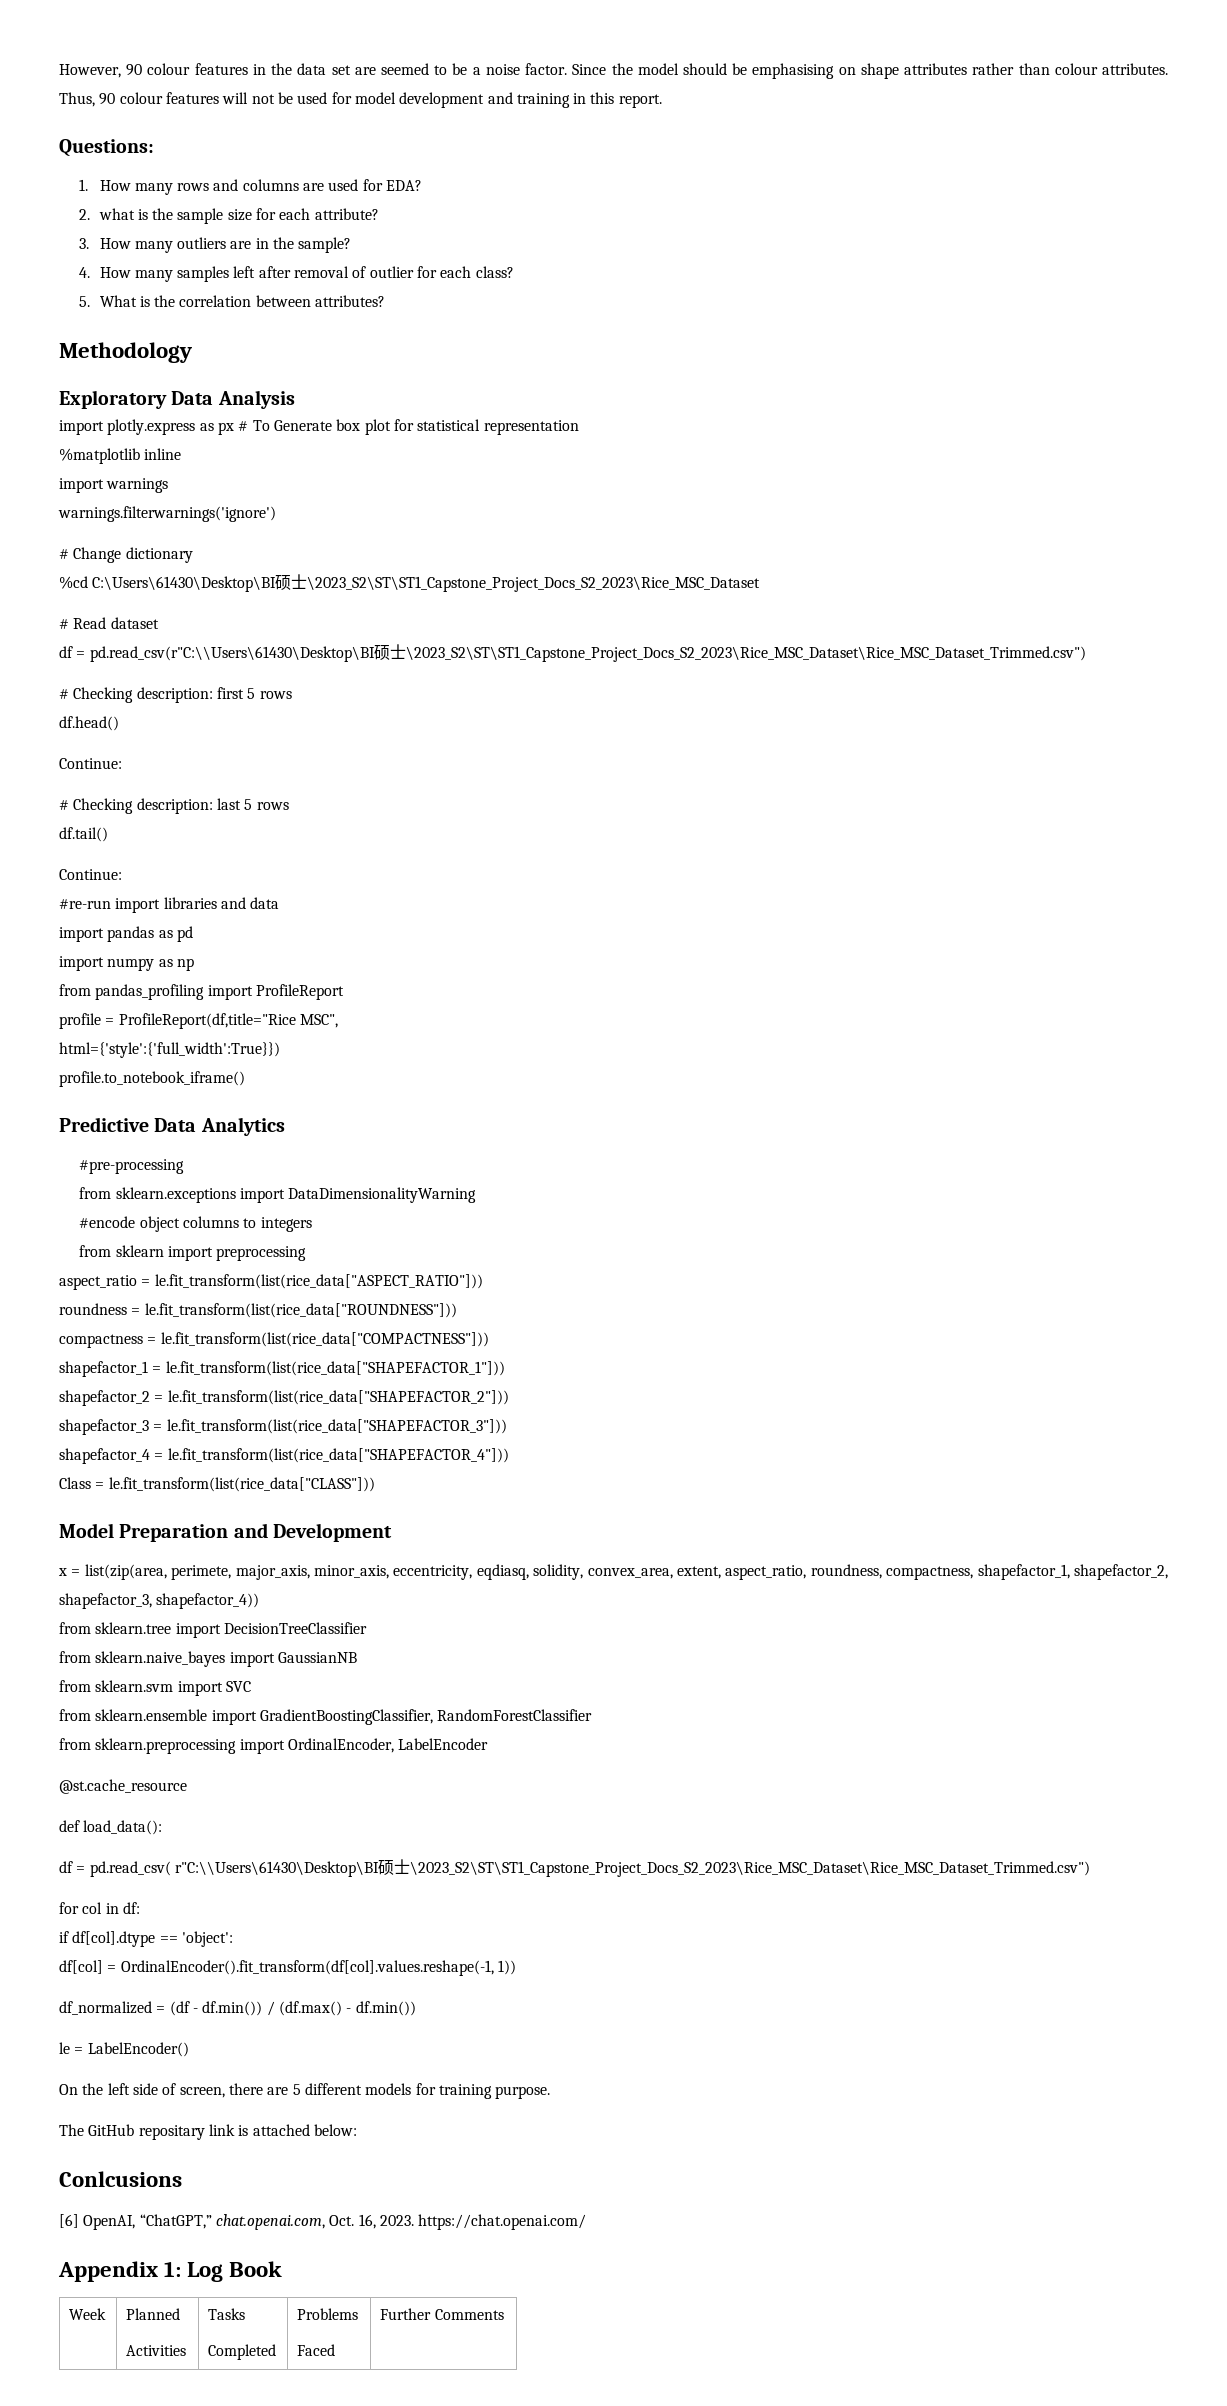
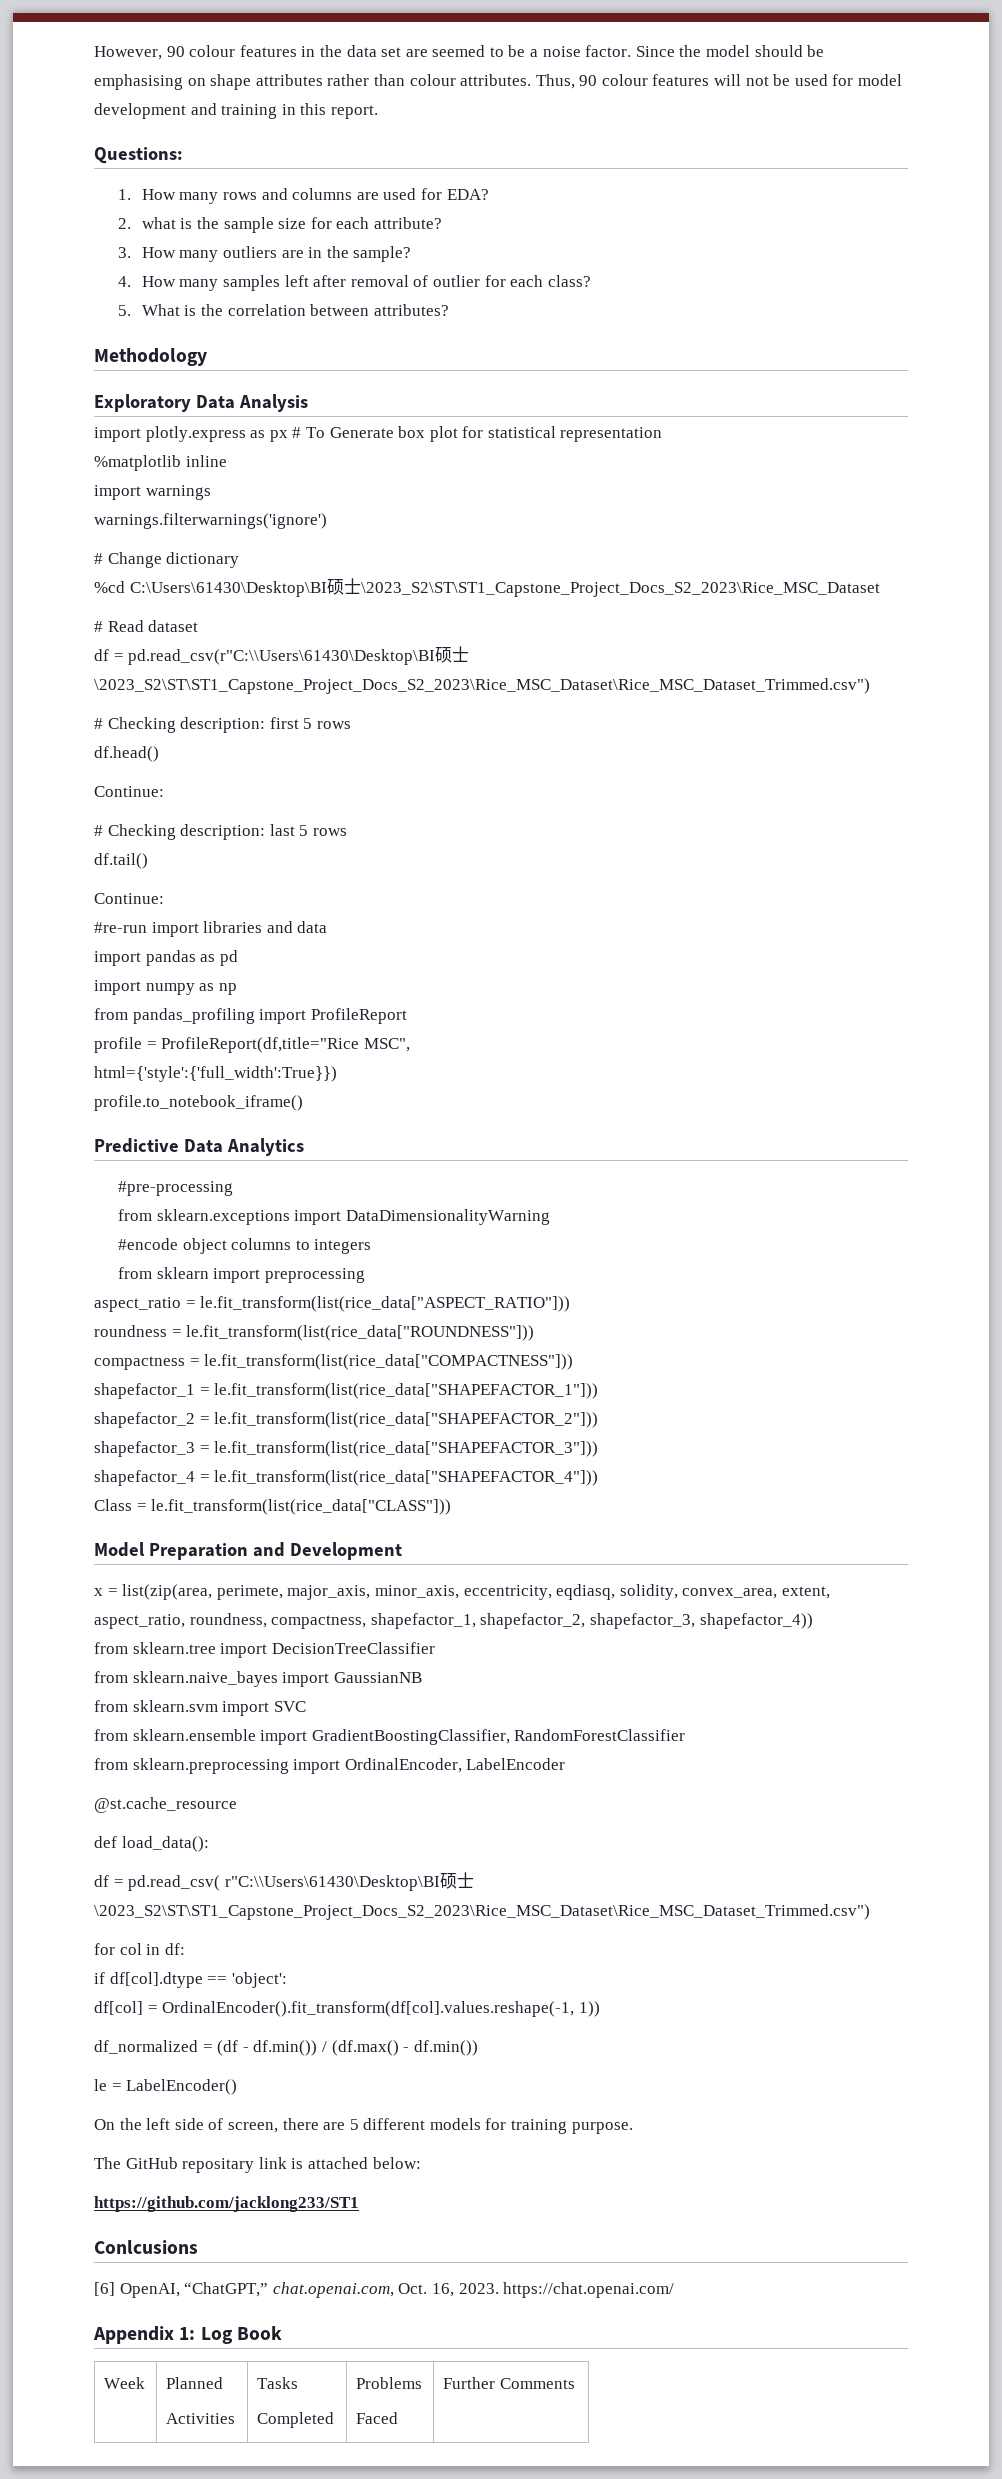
+ https://github.com/jacklong233/ST1

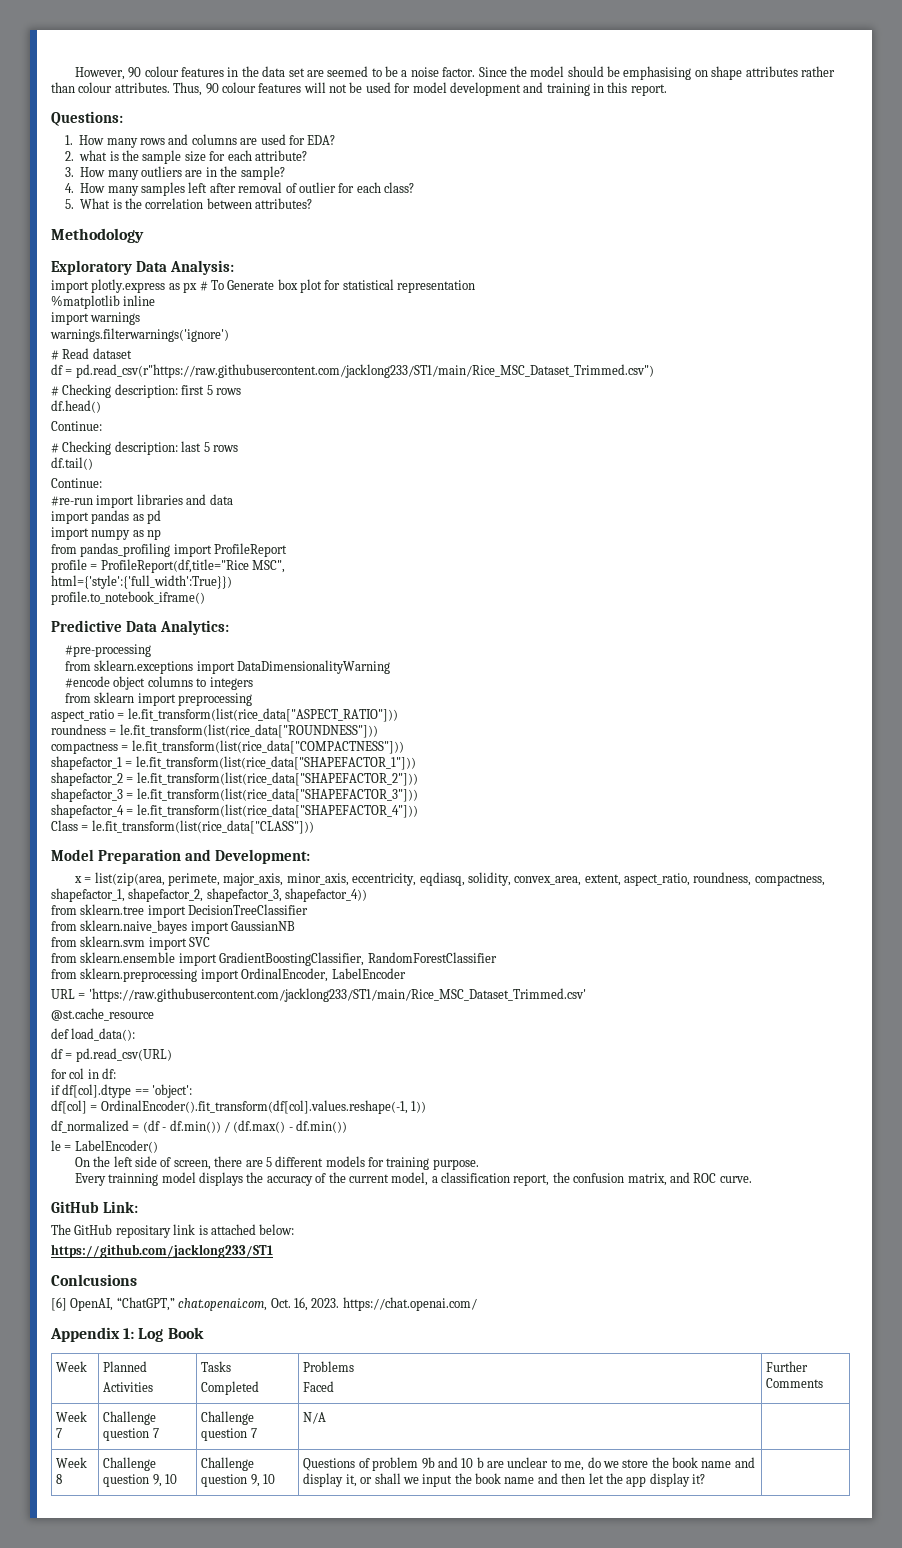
- Exploratory Data Analysis
+ Exploratory Data Analysis:
- # Change dictionary
- %cd C:\Users\61430\Desktop\BI硕士\2023_S2\ST\ST1_Capstone_Project_Docs_S2_2023\Rice_MSC_Dataset
- df = pd.read_csv(r"C:\\Users\61430\Desktop\BI硕士\2023_S2\ST\ST1_Capstone_Project_Docs_S2_2023\Rice_MSC_Dataset\Rice_MSC_Dataset_Trimmed.csv")
+ df = pd.read_csv(r"https://raw.githubusercontent.com/jacklong233/ST1/main/Rice_MSC_Dataset_Trimmed.csv")
- Predictive Data Analytics
+ Predictive Data Analytics:
- Model Preparation and Development
+ Model Preparation and Development:
+ URL = 'https://raw.githubusercontent.com/jacklong233/ST1/main/Rice_MSC_Dataset_Trimmed.csv'
- df = pd.read_csv( r"C:\\Users\61430\Desktop\BI硕士\2023_S2\ST\ST1_Capstone_Project_Docs_S2_2023\Rice_MSC_Dataset\Rice_MSC_Dataset_Trimmed.csv")
+ df = pd.read_csv(URL)
+ Every trainning model displays the accuracy of the current model, a classification report, the confusion matrix, and ROC curve.
+ GitHub Link:
+ Week 7 | Challenge question 7 | Challenge question 7 | N/A |
+ Week 8 | Challenge question 9, 10 | Challenge question 9, 10 | Questions of problem 9b and 10 b are unclear to me, do we store the book name and display it, or shall we input the book name and then let the app display it?

